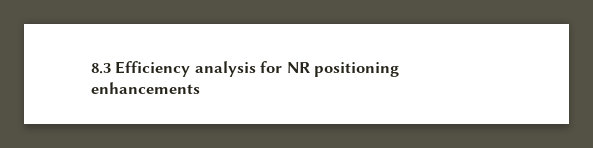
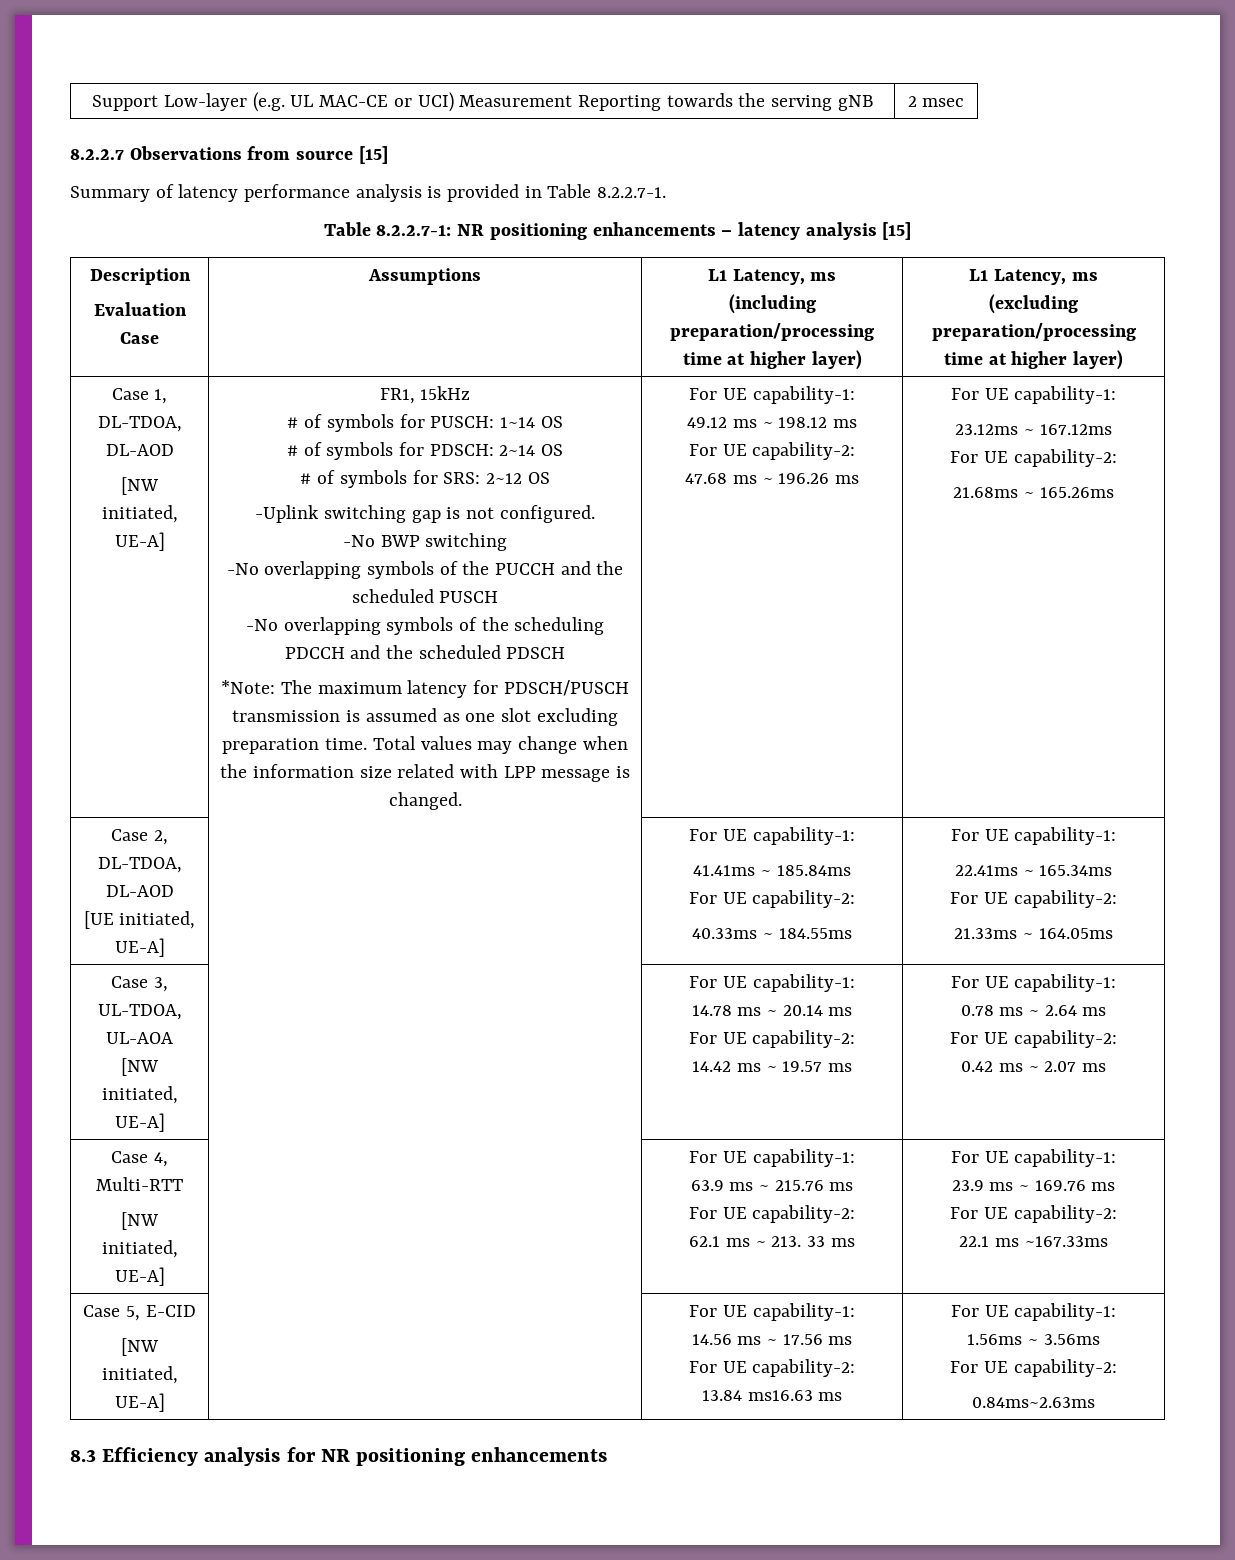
+ Support Low-layer (e.g. UL MAC-CE or UCI) Measurement Reporting towards the serving gNB | 2 msec
+ 8.2.2.7 Observations from source [15]
+ Summary of latency performance analysis is provided in Table 8.2.2.7-1.
+ Table 8.2.2.7-1: NR positioning enhancements – latency analysis [15]
+ Description
+ Evaluation Case | Assumptions | L1 Latency, ms
+ (including preparation/processing time at higher layer) | L1 Latency, ms
+ (excluding preparation/processing time at higher layer)
+ Case 1, DL-TDOA, DL-AOD
+ [NW initiated, UE-A] | FR1, 15kHz
+ # of symbols for PUSCH: 1~14 OS
+ # of symbols for PDSCH: 2~14 OS
+ # of symbols for SRS: 2~12 OS
+ -Uplink switching gap is not configured.
+ -No BWP switching
+ -No overlapping symbols of the PUCCH and the scheduled PUSCH
+ -No overlapping symbols of the scheduling PDCCH and the scheduled PDSCH
+ *Note: The maximum latency for PDSCH/PUSCH transmission is assumed as one slot excluding preparation time. Total values may change when the information size related with LPP message is changed. | For UE capability-1:
+ 49.12 ms ~ 198.12 ms
+ For UE capability-2:
+ 47.68 ms ~ 196.26 ms | For UE capability-1:
+ 23.12ms ~ 167.12ms
+ For UE capability-2:
+ 21.68ms ~ 165.26ms
+ Case 2, DL-TDOA, DL-AOD
+ [UE initiated, UE-A] | | For UE capability-1:
+ 41.41ms ~ 185.84ms
+ For UE capability-2:
+ 40.33ms ~ 184.55ms | For UE capability-1:
+ 22.41ms ~ 165.34ms
+ For UE capability-2:
+ 21.33ms ~ 164.05ms
+ Case 3, UL-TDOA, UL-AOA
+ [NW initiated, UE-A] | | For UE capability-1:
+ 14.78 ms ~ 20.14 ms
+ For UE capability-2:
+ 14.42 ms ~ 19.57 ms | For UE capability-1:
+ 0.78 ms ~ 2.64 ms
+ For UE capability-2:
+ 0.42 ms ~ 2.07 ms
+ Case 4, Multi-RTT
+ [NW initiated, UE-A] | | For UE capability-1:
+ 63.9 ms ~ 215.76 ms
+ For UE capability-2:
+ 62.1 ms ~ 213. 33 ms | For UE capability-1:
+ 23.9 ms ~ 169.76 ms
+ For UE capability-2:
+ 22.1 ms ~167.33ms
+ Case 5, E-CID
+ [NW initiated, UE-A] | | For UE capability-1:
+ 14.56 ms ~ 17.56 ms
+ For UE capability-2:
+ 13.84 ms16.63 ms | For UE capability-1:
+ 1.56ms ~ 3.56ms
+ For UE capability-2:
+ 0.84ms~2.63ms

